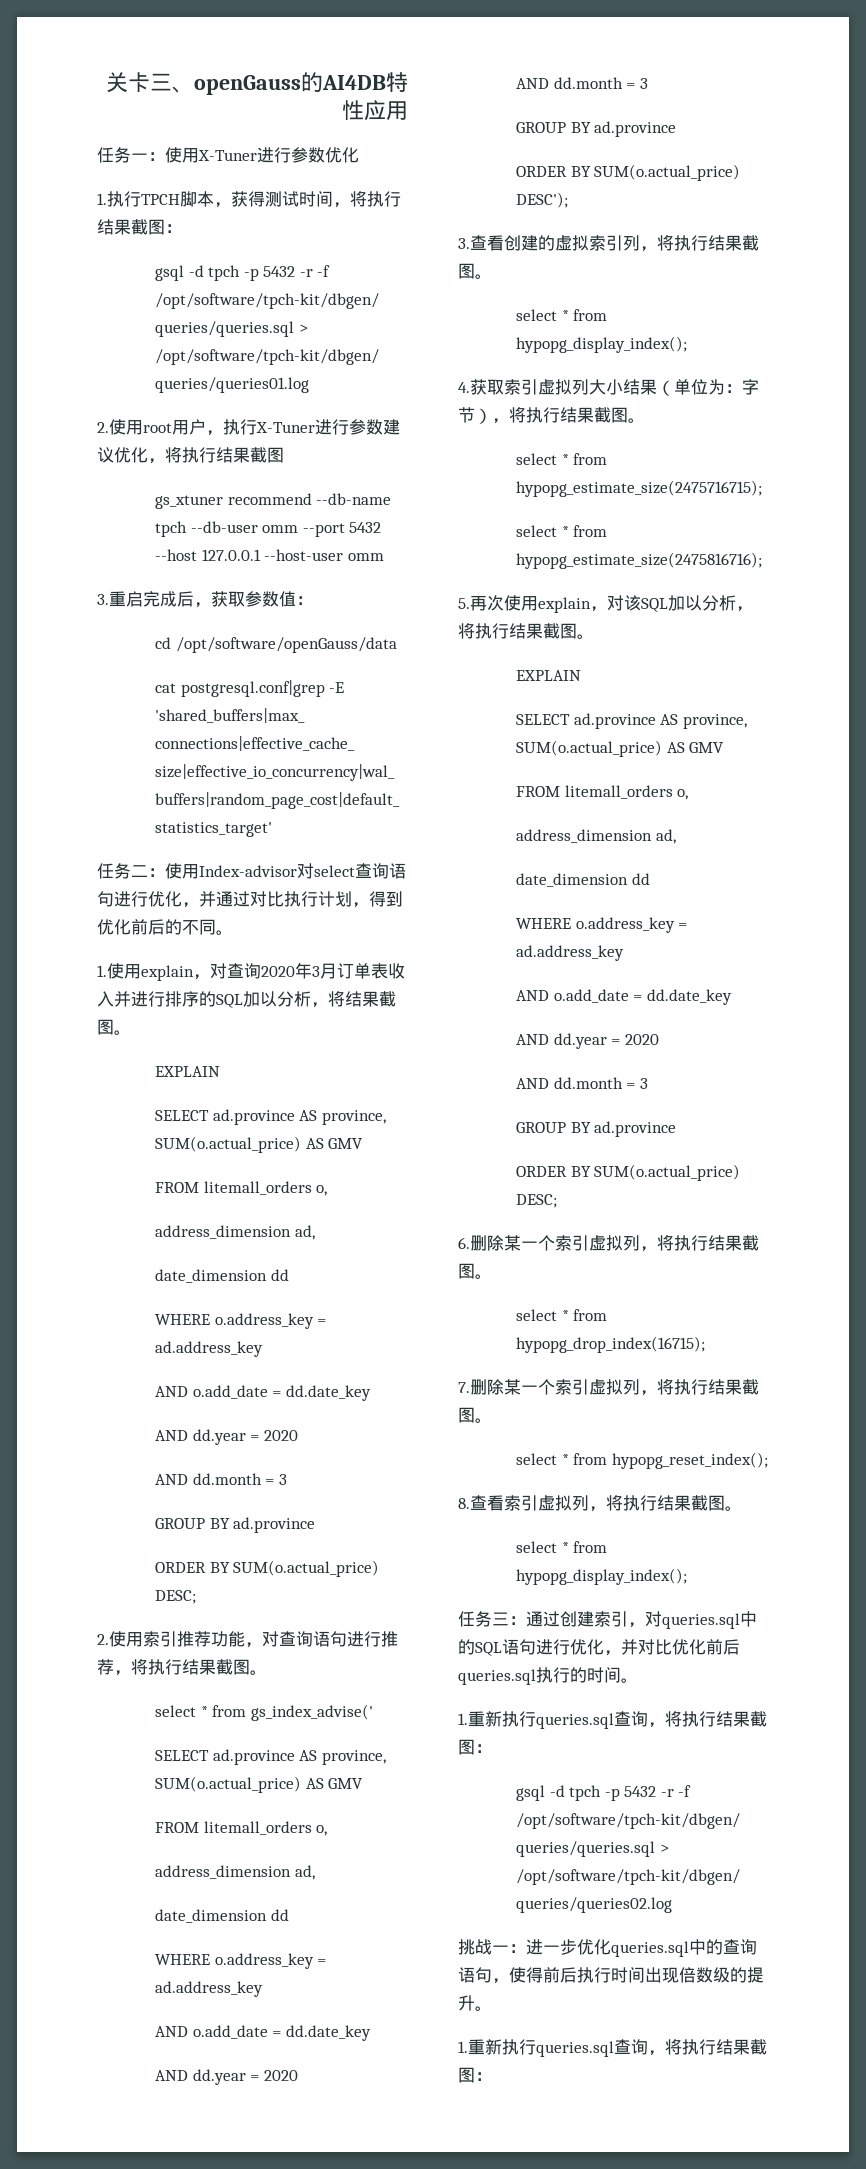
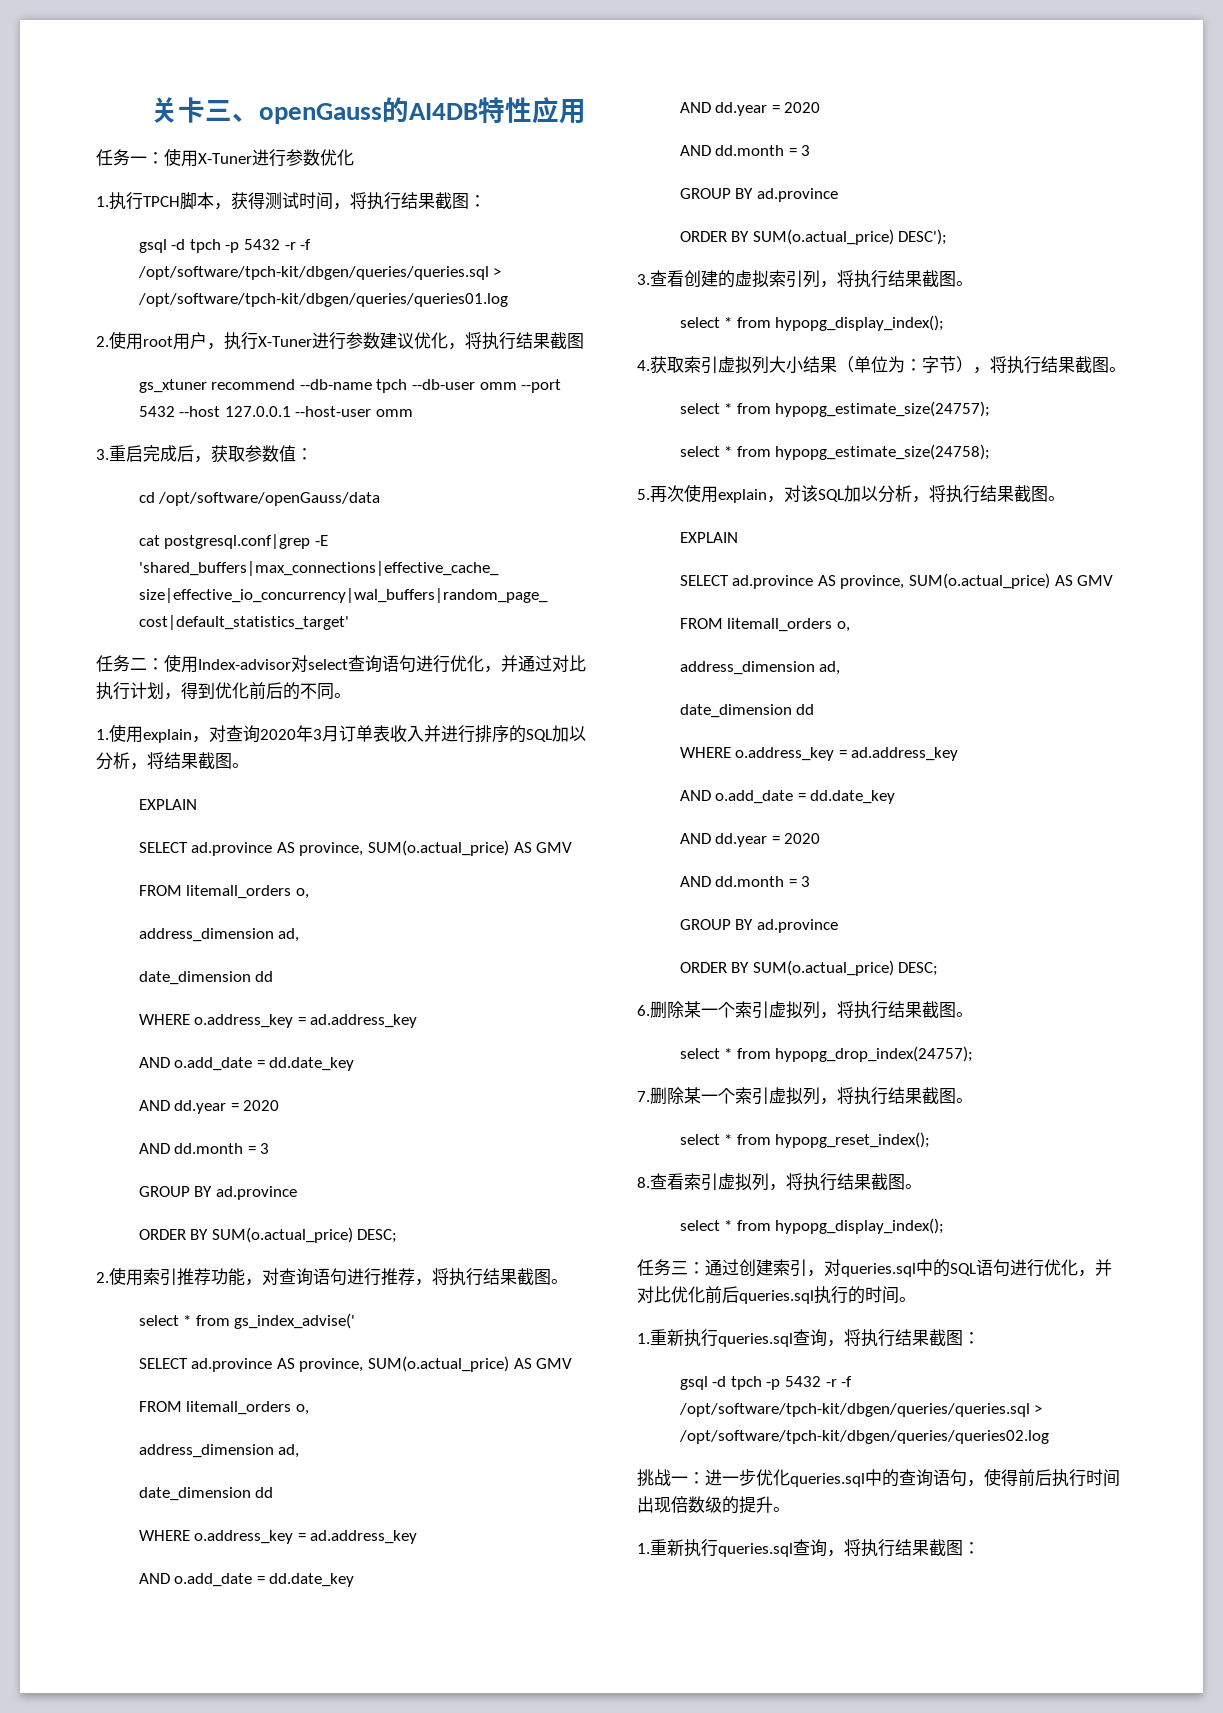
- select * from hypopg_estimate_size(2475716715);
- select * from hypopg_estimate_size(2475816716);
+ select * from hypopg_estimate_size(24757);
+ select * from hypopg_estimate_size(24758);
- select * from hypopg_drop_index(16715);
+ select * from hypopg_drop_index(24757);

